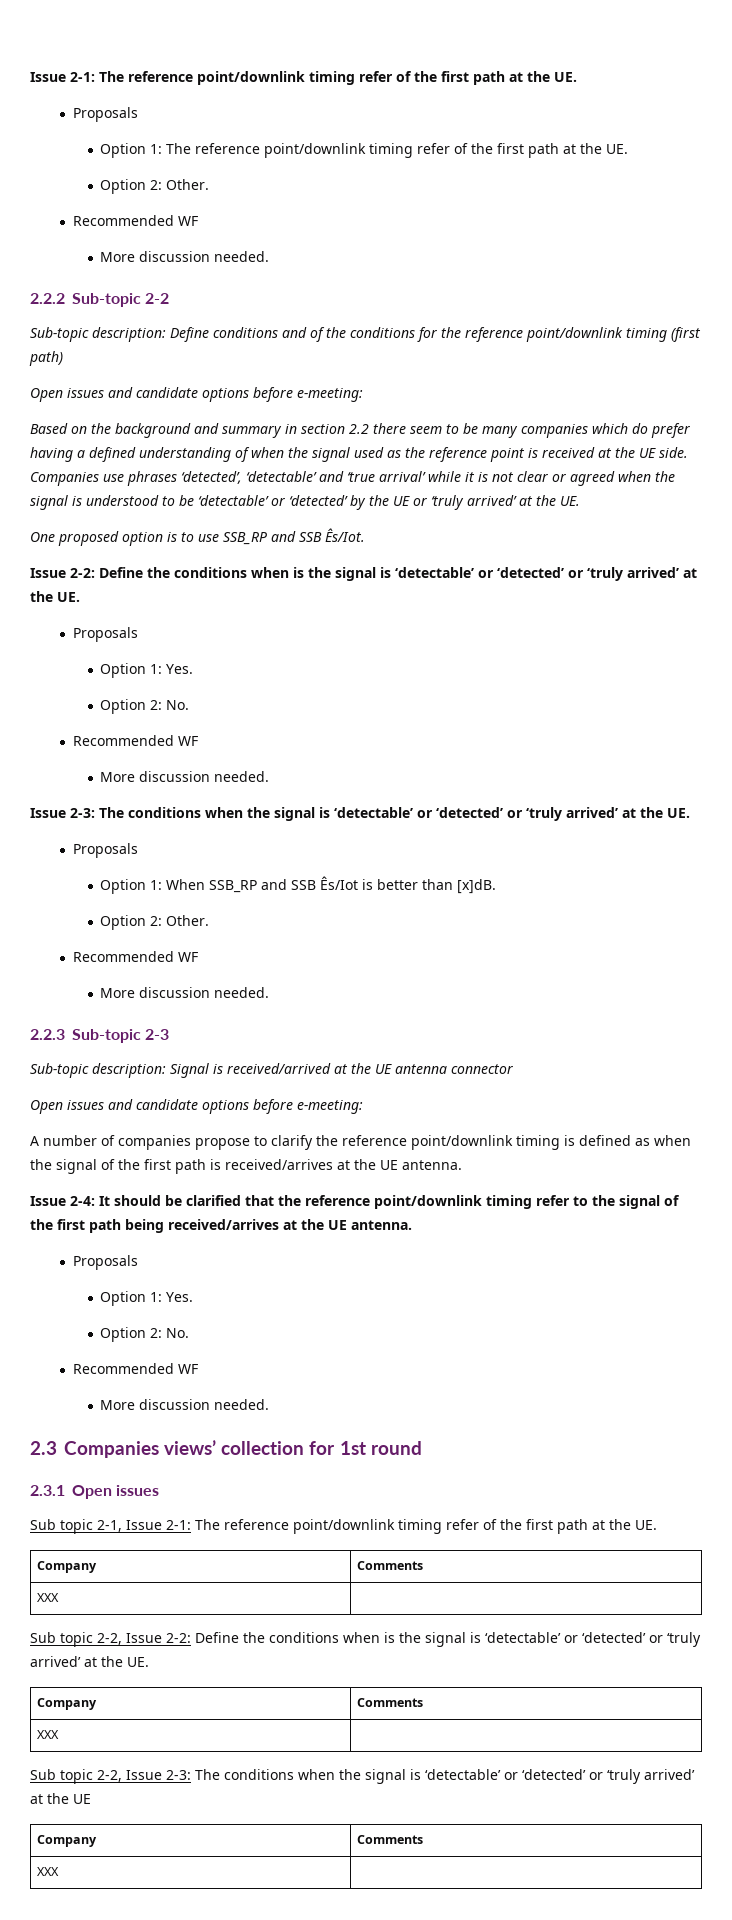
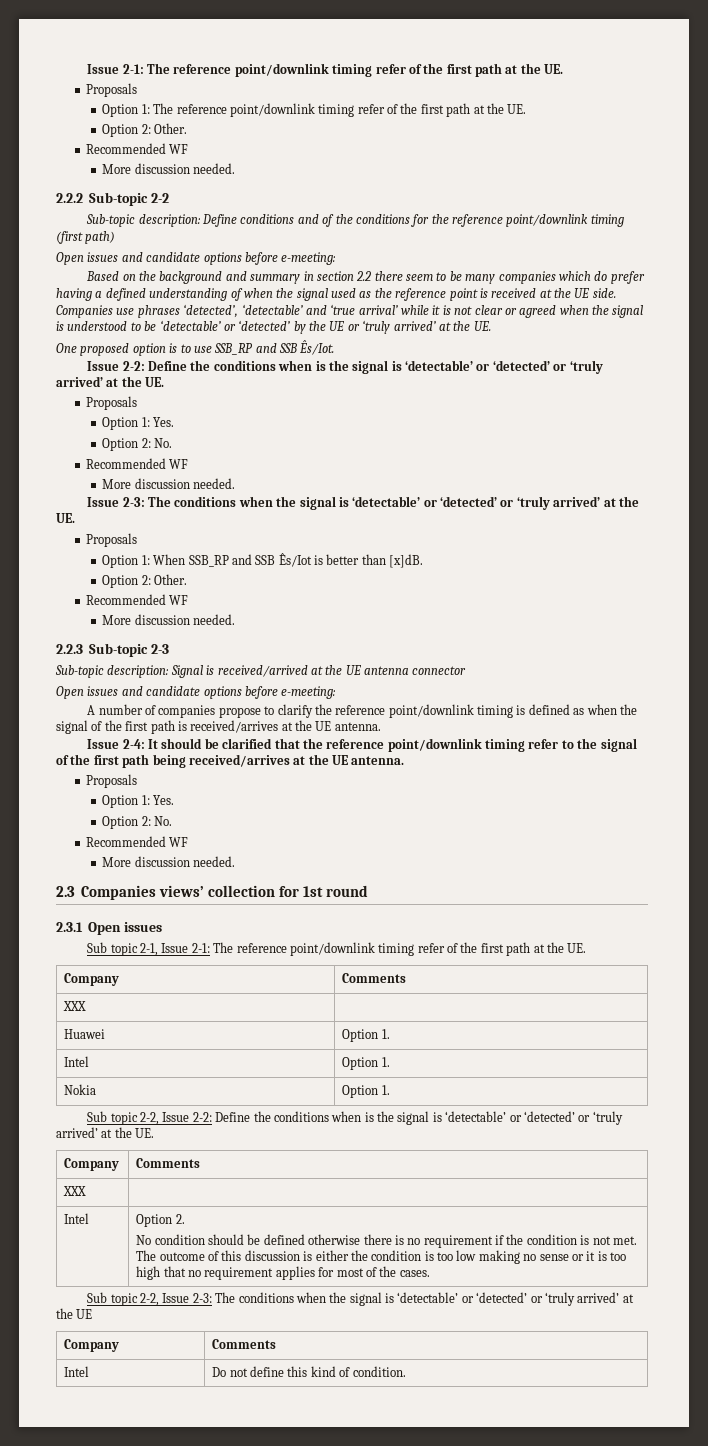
+ Huawei | Option 1.
+ Intel | Option 1.
+ Nokia | Option 1.
+ Intel | Option 2.
+ No condition should be defined otherwise there is no requirement if the condition is not met. The outcome of this discussion is either the condition is too low making no sense or it is too high that no requirement applies for most of the cases.
  Sub topic 2-2, Issue 2-3: The conditions when the signal is ‘detectable’ or ‘detected’ or ‘truly arrived’ at the UE
  Company | Comments
- XXX |
+ Intel | Do not define this kind of condition.

